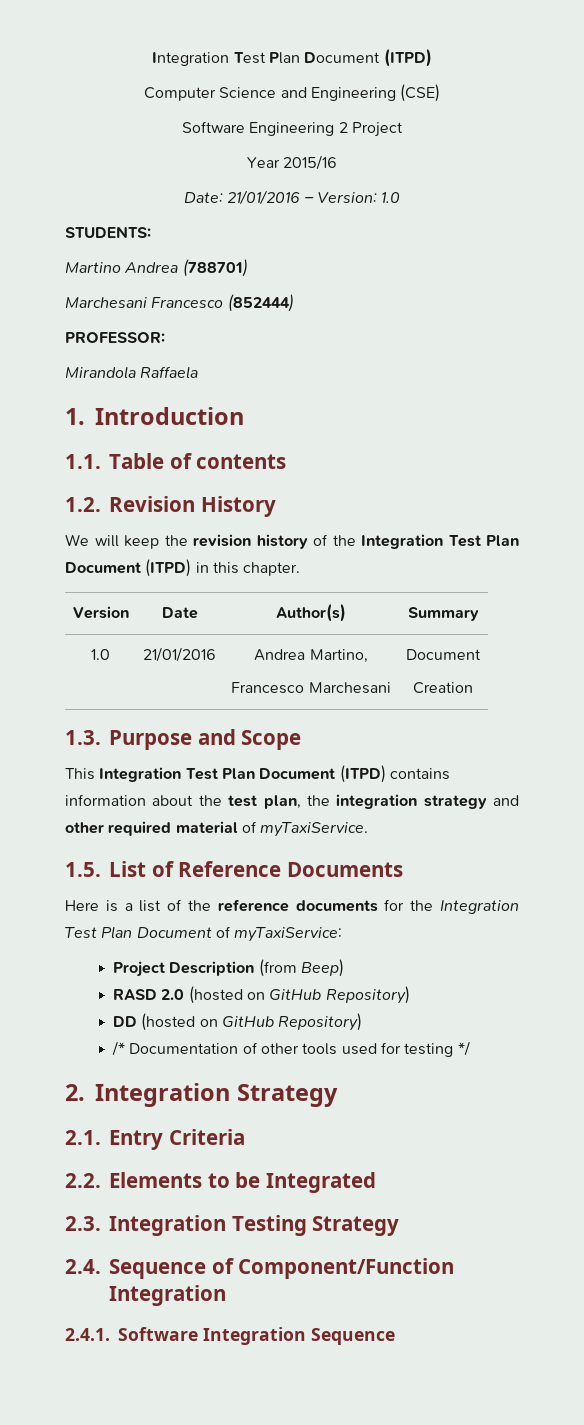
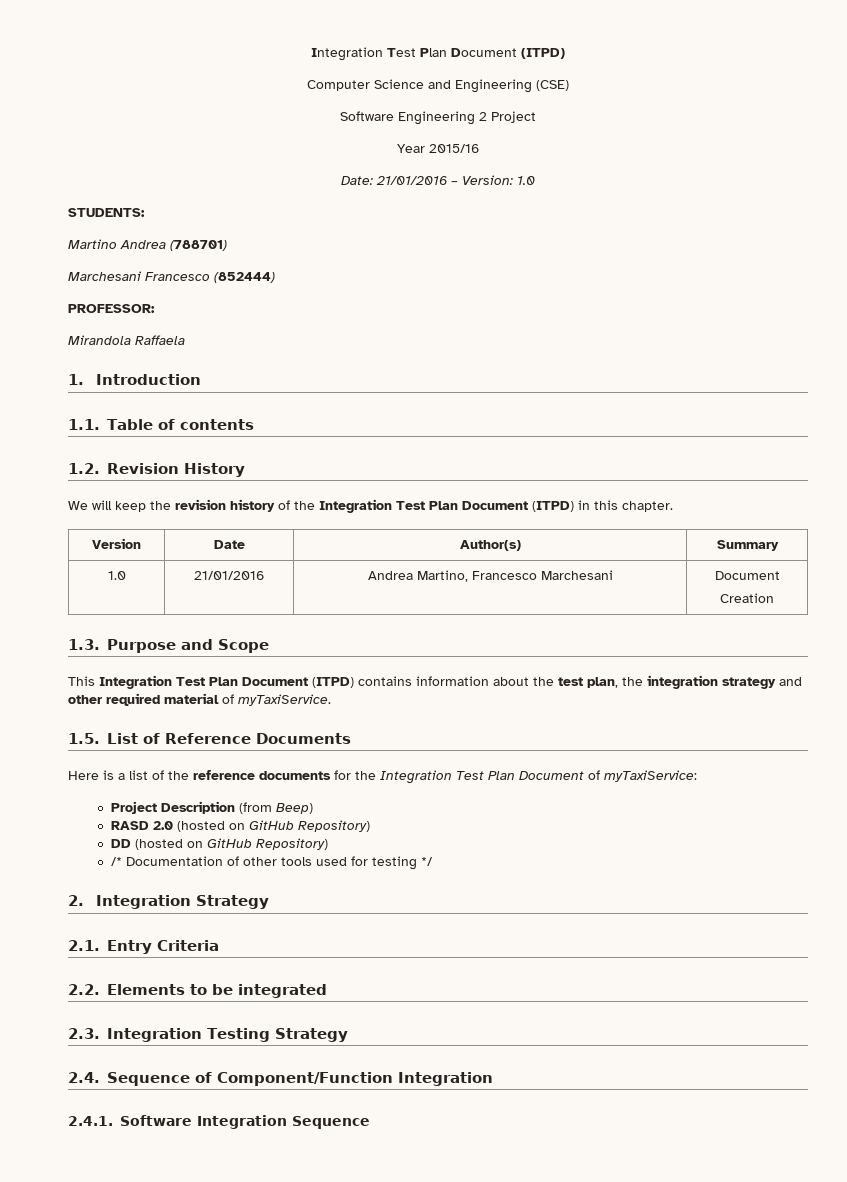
- 1.0 | 21/01/2016 | Andrea Martino,
- Francesco Marchesani | Document
+ 1.0 | 21/01/2016 | Andrea Martino, Francesco Marchesani | Document
- 2.2. Elements to be Integrated
+ 2.2. Elements to be integrated

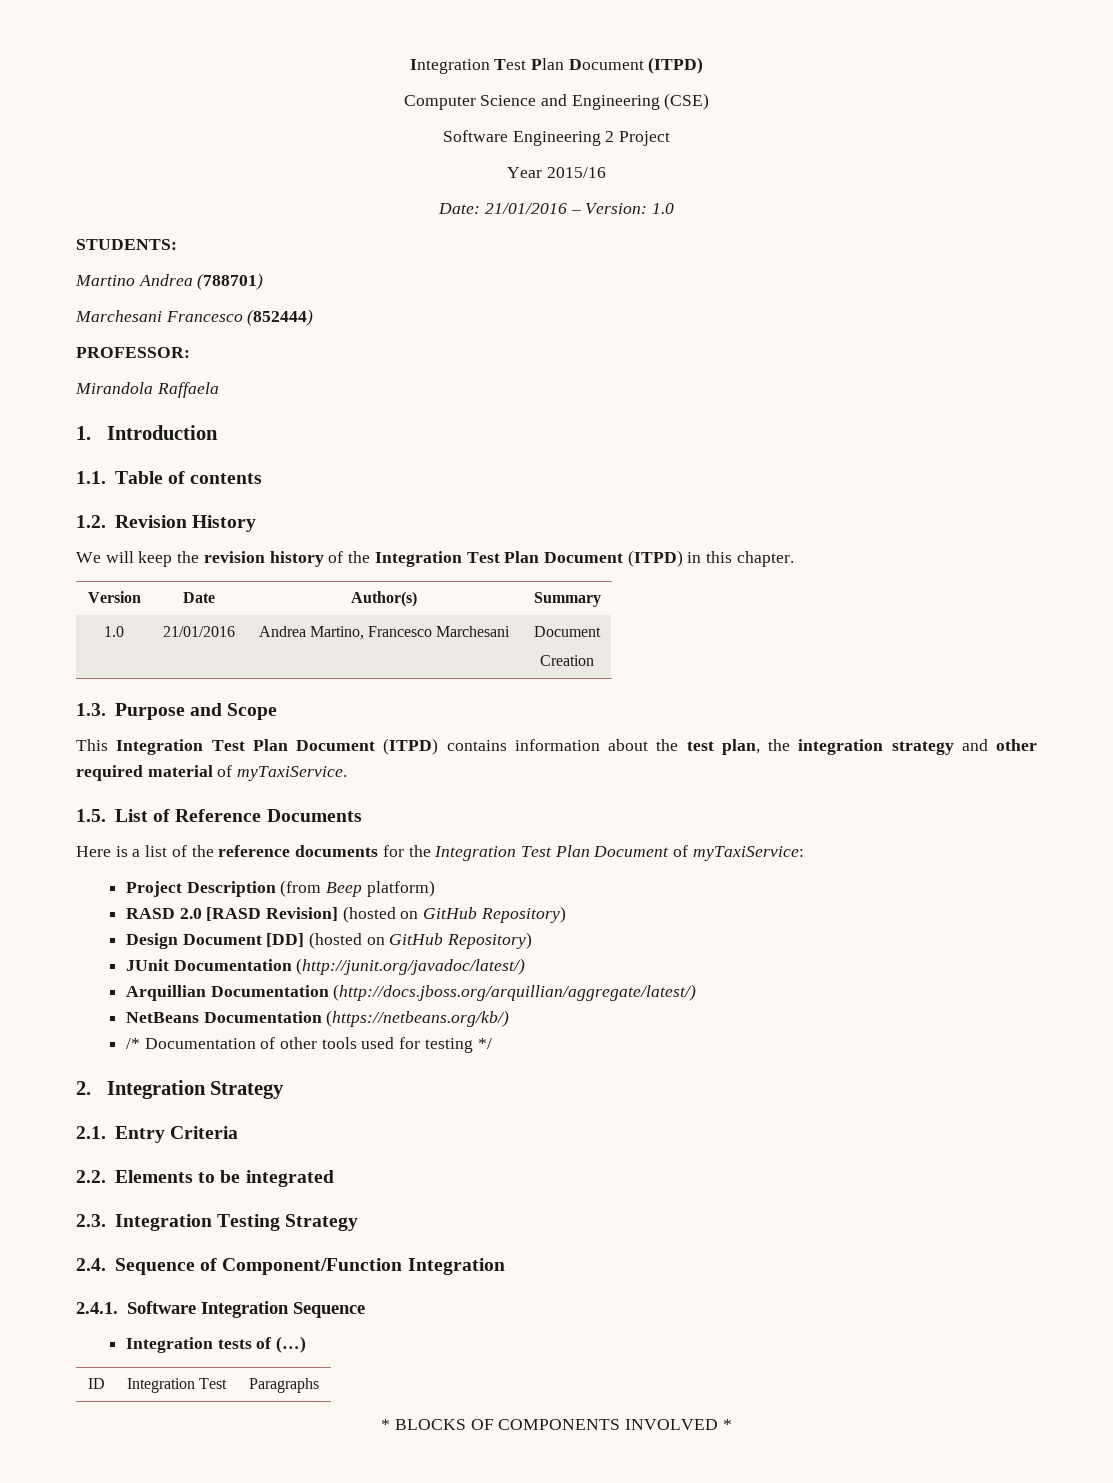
- Project Description (from Beep)
+ Project Description (from Beep platform)
- RASD 2.0 (hosted on GitHub Repository)
- DD (hosted on GitHub Repository)
+ RASD 2.0 [RASD Revision] (hosted on GitHub Repository)
+ Design Document [DD] (hosted on GitHub Repository)
+ JUnit Documentation (http://junit.org/javadoc/latest/)
+ Arquillian Documentation (http://docs.jboss.org/arquillian/aggregate/latest/)
+ NetBeans Documentation (https://netbeans.org/kb/)
+ Integration tests of (…)
+ ID | Integration Test | Paragraphs
+ * BLOCKS OF COMPONENTS INVOLVED *

